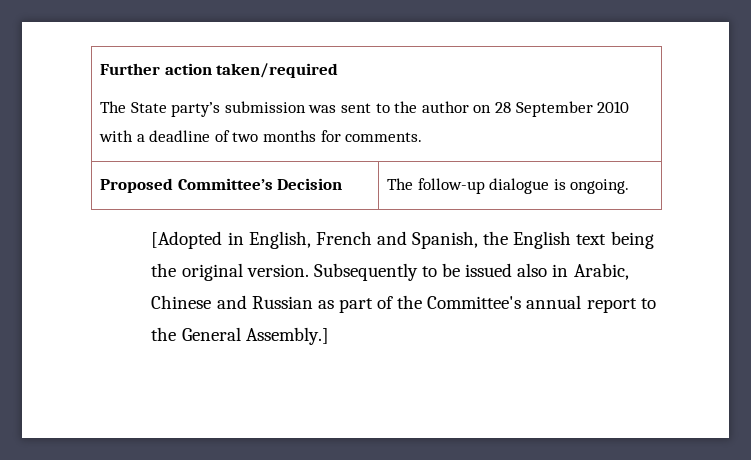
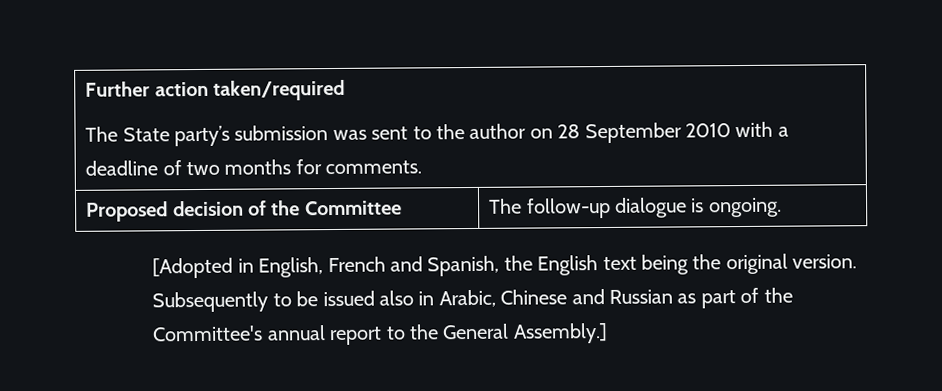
- Proposed Committee’s Decision | The follow-up dialogue is ongoing.
+ Proposed decision of the Committee | The follow-up dialogue is ongoing.

